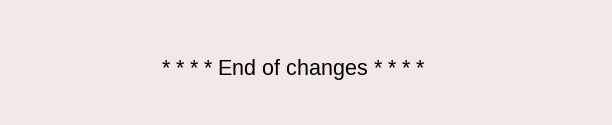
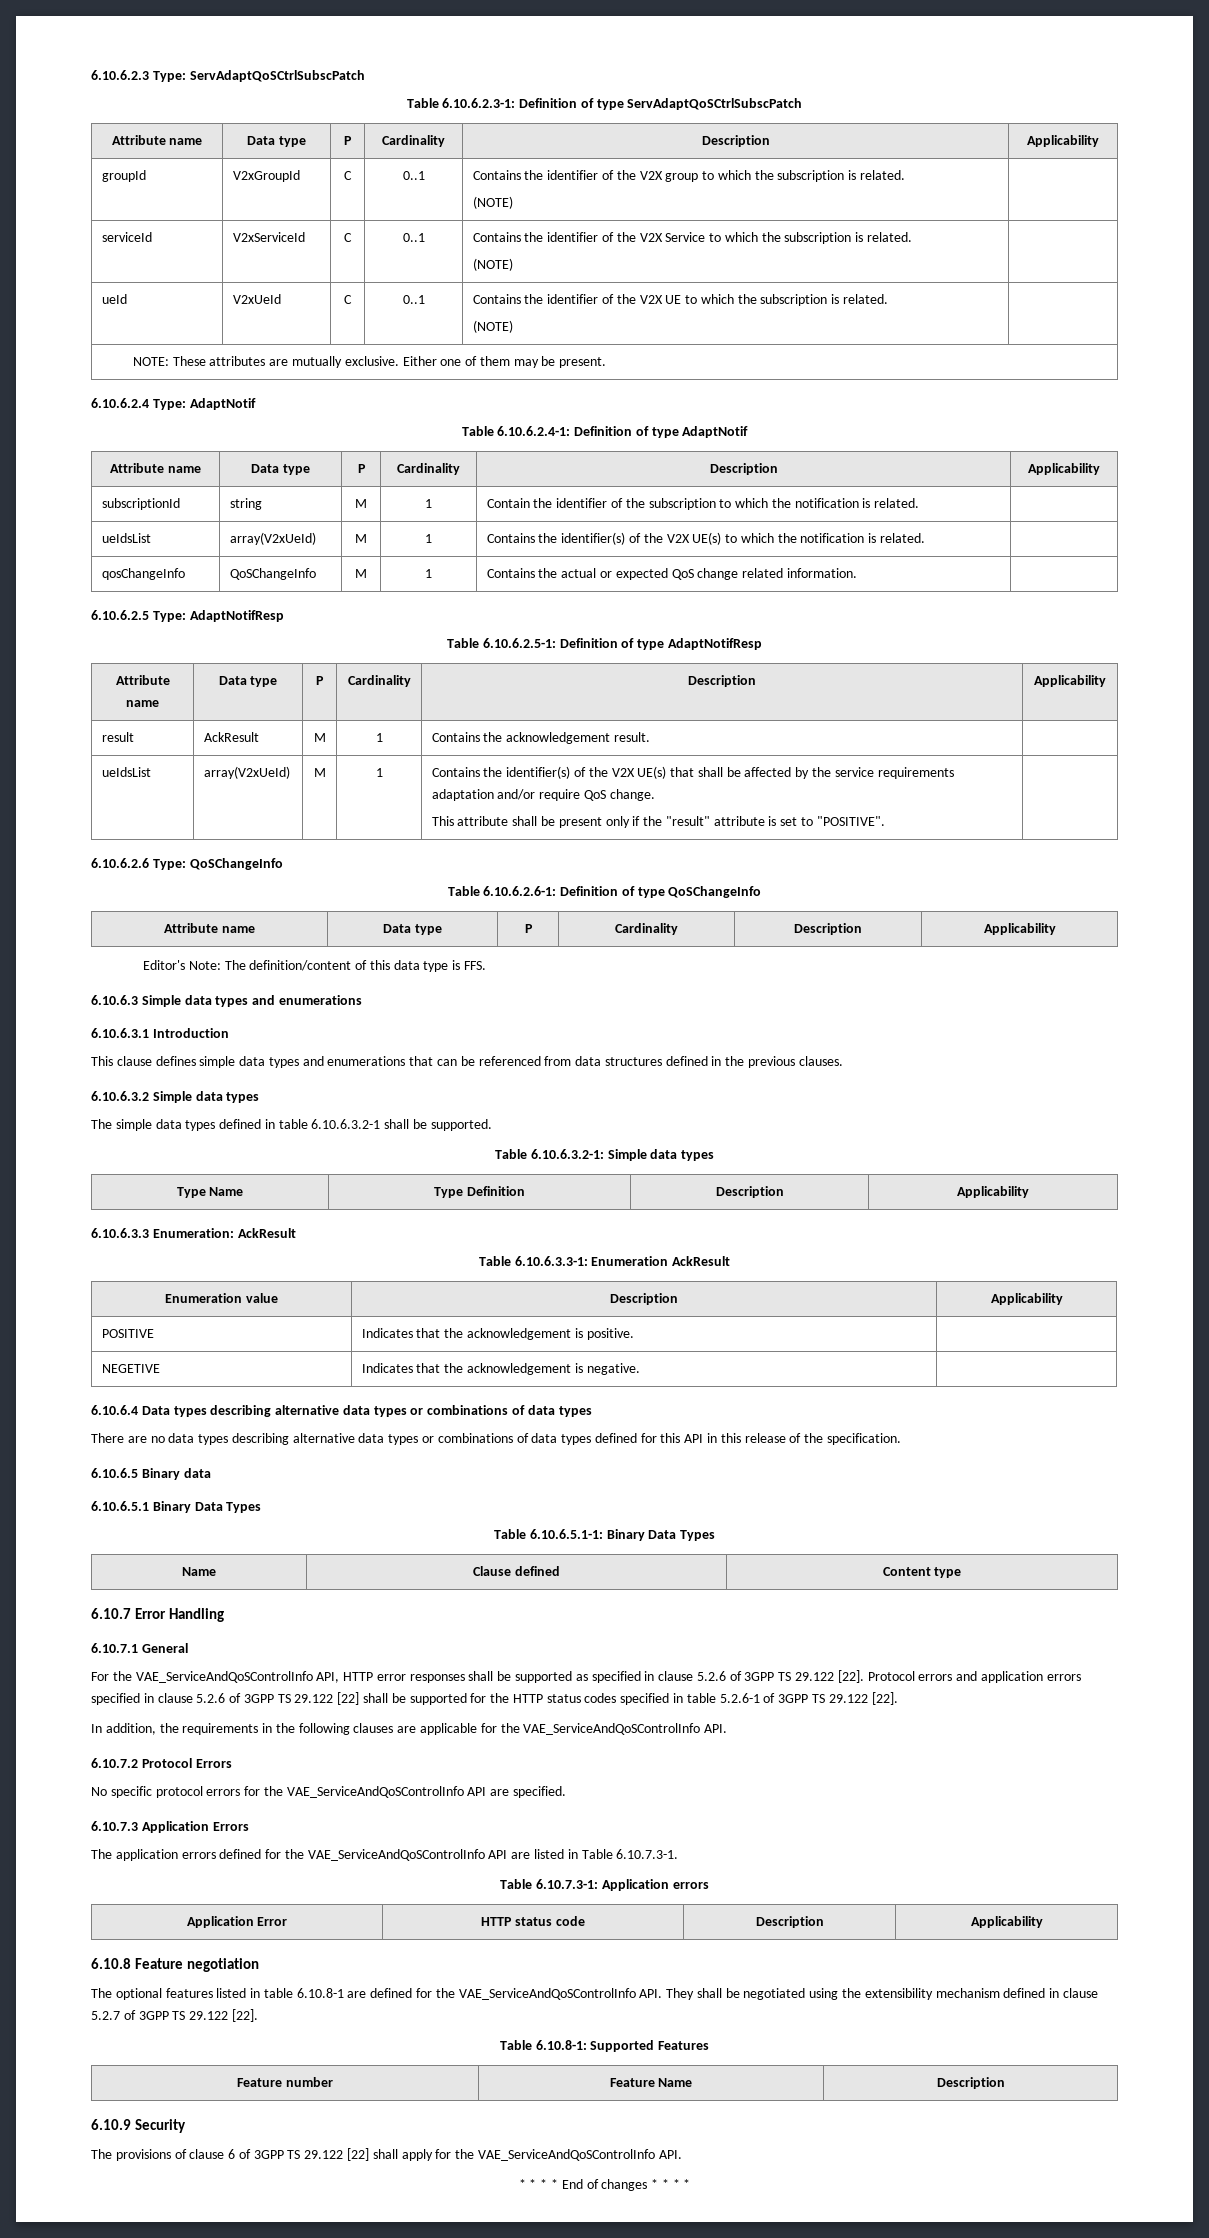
+ 6.10.6.2.3 Type: ServAdaptQoSCtrlSubscPatch
+ Table 6.10.6.2.3-1: Definition of type ServAdaptQoSCtrlSubscPatch
+ Attribute name | Data type | P | Cardinality | Description | Applicability
+ groupId | V2xGroupId | C | 0..1 | Contains the identifier of the V2X group to which the subscription is related.
+ (NOTE) |
+ serviceId | V2xServiceId | C | 0..1 | Contains the identifier of the V2X Service to which the subscription is related.
+ (NOTE) |
+ ueId | V2xUeId | C | 0..1 | Contains the identifier of the V2X UE to which the subscription is related.
+ (NOTE) |
+ NOTE: These attributes are mutually exclusive. Either one of them may be present.
+ 6.10.6.2.4 Type: AdaptNotif
+ Table 6.10.6.2.4-1: Definition of type AdaptNotif
+ Attribute name | Data type | P | Cardinality | Description | Applicability
+ subscriptionId | string | M | 1 | Contain the identifier of the subscription to which the notification is related. |
+ ueIdsList | array(V2xUeId) | M | 1 | Contains the identifier(s) of the V2X UE(s) to which the notification is related. |
+ qosChangeInfo | QoSChangeInfo | M | 1 | Contains the actual or expected QoS change related information. |
+ 6.10.6.2.5 Type: AdaptNotifResp
+ Table 6.10.6.2.5-1: Definition of type AdaptNotifResp
+ Attribute name | Data type | P | Cardinality | Description | Applicability
+ result | AckResult | M | 1 | Contains the acknowledgement result. |
+ ueIdsList | array(V2xUeId) | M | 1 | Contains the identifier(s) of the V2X UE(s) that shall be affected by the service requirements adaptation and/or require QoS change.
+ This attribute shall be present only if the "result" attribute is set to "POSITIVE". |
+ 6.10.6.2.6 Type: QoSChangeInfo
+ Table 6.10.6.2.6-1: Definition of type QoSChangeInfo
+ Attribute name | Data type | P | Cardinality | Description | Applicability
+ Editor's Note: The definition/content of this data type is FFS.
+ 6.10.6.3 Simple data types and enumerations
+ 6.10.6.3.1 Introduction
+ This clause defines simple data types and enumerations that can be referenced from data structures defined in the previous clauses.
+ 6.10.6.3.2 Simple data types
+ The simple data types defined in table 6.10.6.3.2-1 shall be supported.
+ Table 6.10.6.3.2-1: Simple data types
+ Type Name | Type Definition | Description | Applicability
+ 6.10.6.3.3 Enumeration: AckResult
+ Table 6.10.6.3.3-1: Enumeration AckResult
+ Enumeration value | Description | Applicability
+ POSITIVE | Indicates that the acknowledgement is positive. |
+ NEGETIVE | Indicates that the acknowledgement is negative. |
+ 6.10.6.4 Data types describing alternative data types or combinations of data types
+ There are no data types describing alternative data types or combinations of data types defined for this API in this release of the specification.
+ 6.10.6.5 Binary data
+ 6.10.6.5.1 Binary Data Types
+ Table 6.10.6.5.1-1: Binary Data Types
+ Name | Clause defined | Content type
+ 6.10.7 Error Handling
+ 6.10.7.1 General
+ For the VAE_ServiceAndQoSControlInfo API, HTTP error responses shall be supported as specified in clause 5.2.6 of 3GPP TS 29.122 [22]. Protocol errors and application errors specified in clause 5.2.6 of 3GPP TS 29.122 [22] shall be supported for the HTTP status codes specified in table 5.2.6-1 of 3GPP TS 29.122 [22].
+ In addition, the requirements in the following clauses are applicable for the VAE_ServiceAndQoSControlInfo API.
+ 6.10.7.2 Protocol Errors
+ No specific protocol errors for the VAE_ServiceAndQoSControlInfo API are specified.
+ 6.10.7.3 Application Errors
+ The application errors defined for the VAE_ServiceAndQoSControlInfo API are listed in Table 6.10.7.3-1.
+ Table 6.10.7.3-1: Application errors
+ Application Error | HTTP status code | Description | Applicability
+ 6.10.8 Feature negotiation
+ The optional features listed in table 6.10.8-1 are defined for the VAE_ServiceAndQoSControlInfo API. They shall be negotiated using the extensibility mechanism defined in clause 5.2.7 of 3GPP TS 29.122 [22].
+ Table 6.10.8-1: Supported Features
+ Feature number | Feature Name | Description
+ 6.10.9 Security
+ The provisions of clause 6 of 3GPP TS 29.122 [22] shall apply for the VAE_ServiceAndQoSControlInfo API.

